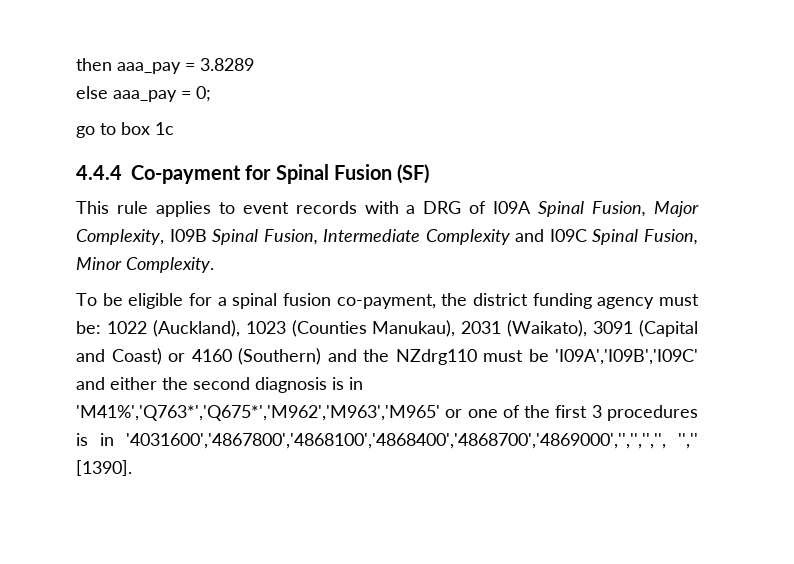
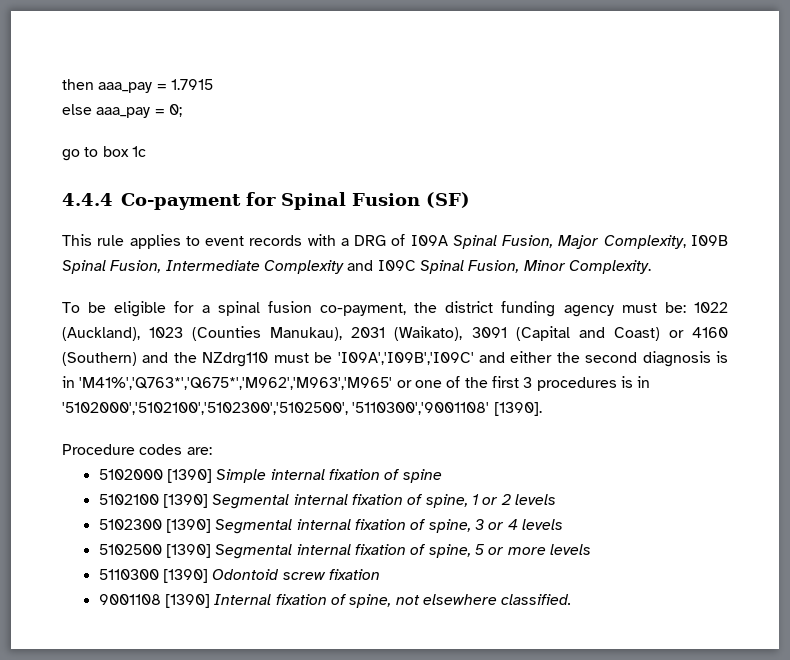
- then aaa_pay = 3.8289
+ then aaa_pay = 1.7915
- To be eligible for a spinal fusion co-payment, the district funding agency must be: 1022 (Auckland), 1023 (Counties Manukau), 2031 (Waikato), 3091 (Capital and Coast) or 4160 (Southern) and the NZdrg110 must be 'I09A','I09B','I09C' and either the second diagnosis is in 'M41%','Q763*','Q675*','M962','M963','M965' or one of the first 3 procedures is in '4031600','4867800','4868100','4868400','4868700','4869000','','','','', '','' [1390].
+ To be eligible for a spinal fusion co-payment, the district funding agency must be: 1022 (Auckland), 1023 (Counties Manukau), 2031 (Waikato), 3091 (Capital and Coast) or 4160 (Southern) and the NZdrg110 must be 'I09A','I09B','I09C' and either the second diagnosis is in 'M41%','Q763*','Q675*','M962','M963','M965' or one of the first 3 procedures is in '5102000','5102100','5102300','5102500', '5110300','9001108' [1390].
+ Procedure codes are:
+ 5102000 [1390] Simple internal fixation of spine
+ 5102100 [1390] Segmental internal fixation of spine, 1 or 2 levels
+ 5102300 [1390] Segmental internal fixation of spine, 3 or 4 levels
+ 5102500 [1390] Segmental internal fixation of spine, 5 or more levels
+ 5110300 [1390] Odontoid screw fixation
+ 9001108 [1390] Internal fixation of spine, not elsewhere classified.

